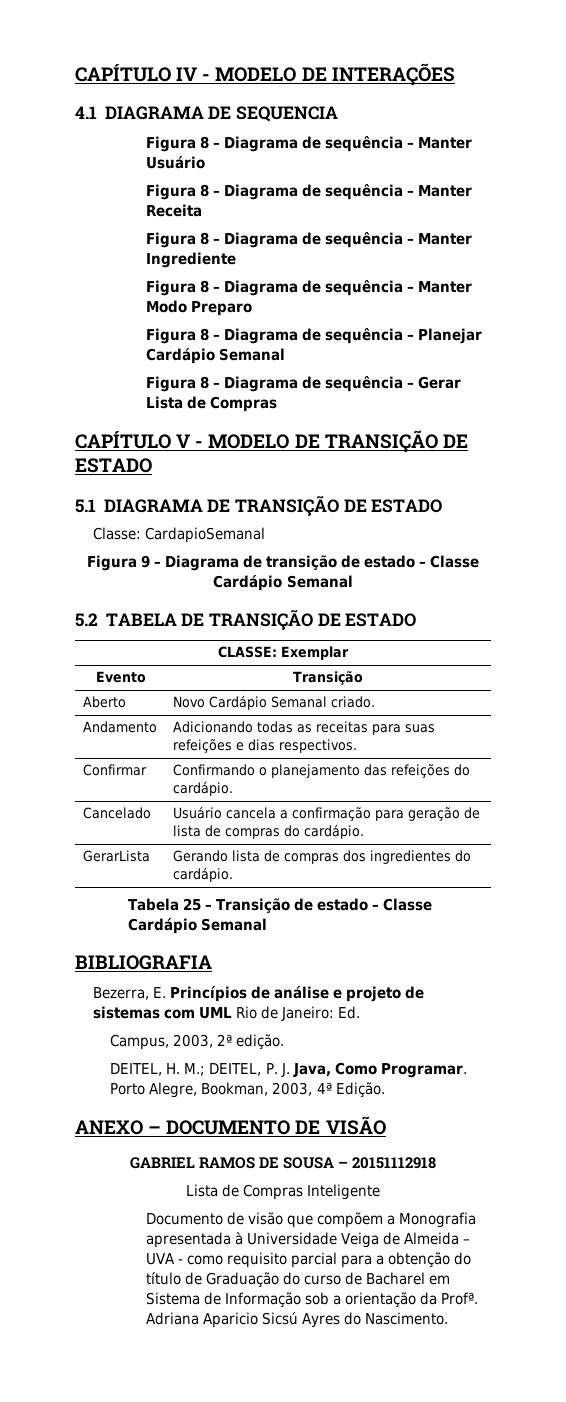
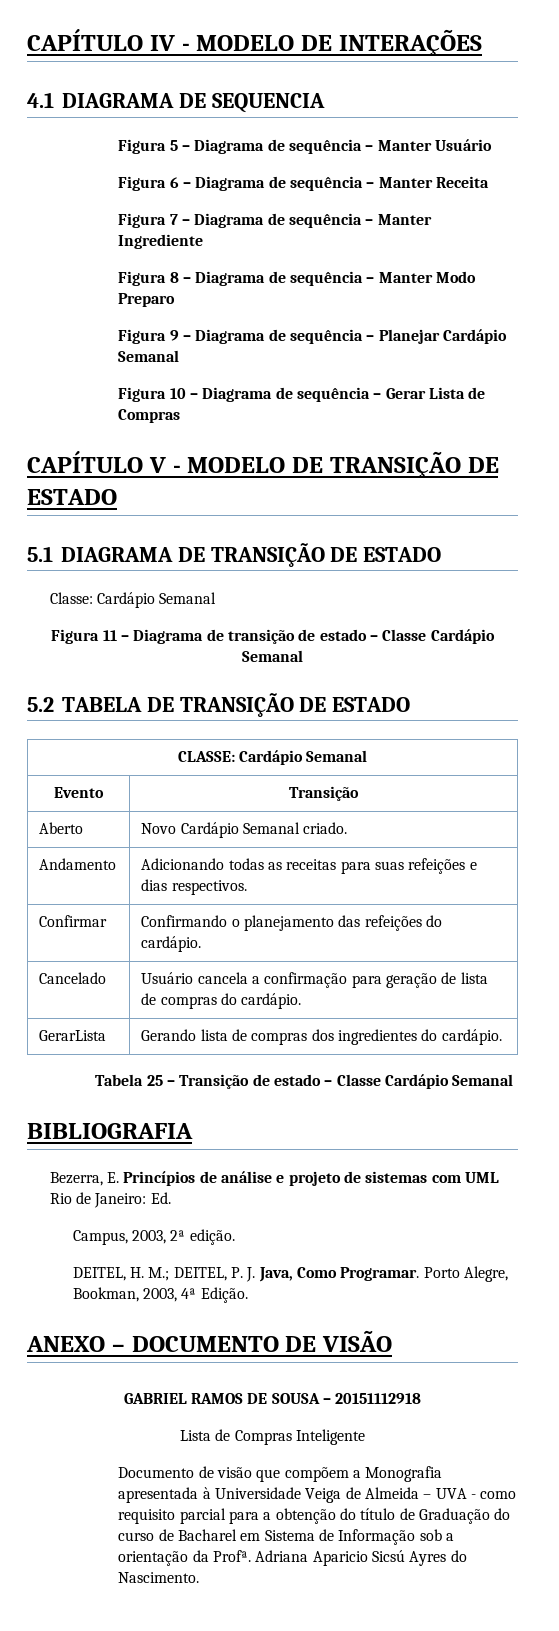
- Figura 8 – Diagrama de sequência – Manter Usuário
+ Figura 5 – Diagrama de sequência – Manter Usuário
- Figura 8 – Diagrama de sequência – Manter Receita
+ Figura 6 – Diagrama de sequência – Manter Receita
- Figura 8 – Diagrama de sequência – Manter Ingrediente
+ Figura 7 – Diagrama de sequência – Manter Ingrediente
- Figura 8 – Diagrama de sequência – Planejar Cardápio Semanal
+ Figura 9 – Diagrama de sequência – Planejar Cardápio Semanal
- Figura 8 – Diagrama de sequência – Gerar Lista de Compras
+ Figura 10 – Diagrama de sequência – Gerar Lista de Compras
- Classe: CardapioSemanal
- Figura 9 – Diagrama de transição de estado – Classe Cardápio Semanal
+ Classe: Cardápio Semanal
+ Figura 11 – Diagrama de transição de estado – Classe Cardápio Semanal
- CLASSE: Exemplar
+ CLASSE: Cardápio Semanal

